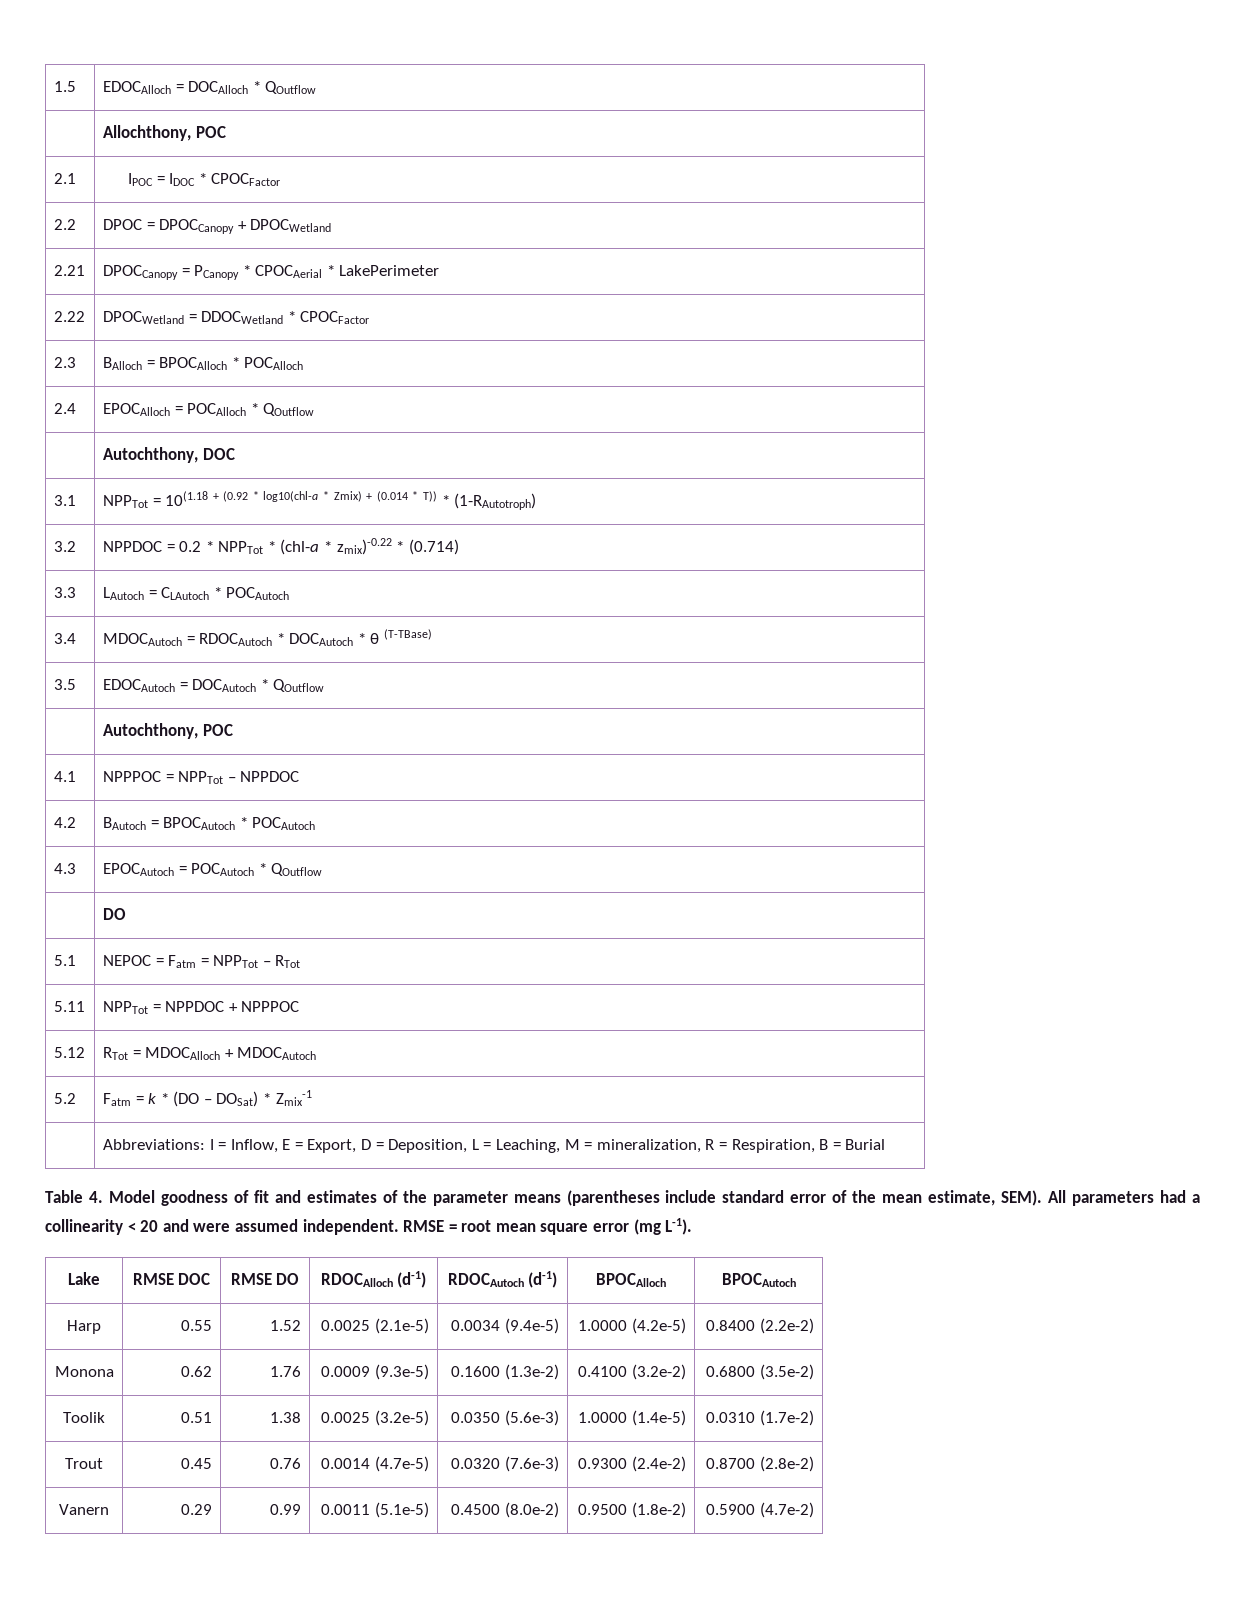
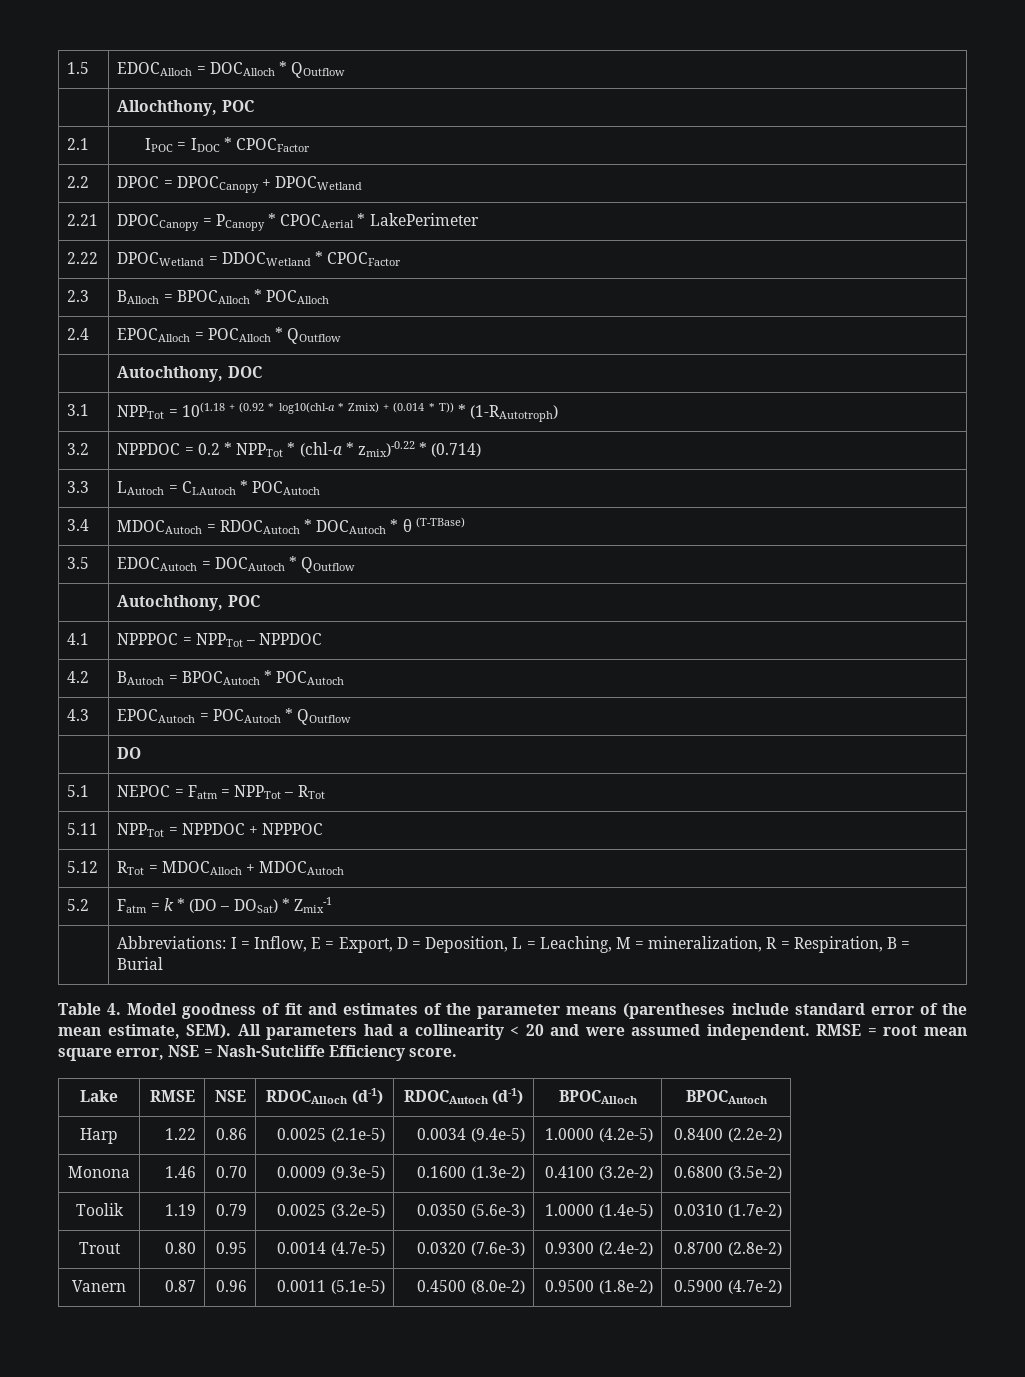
- RMSE = root mean square error (mg L-1).
+ RMSE = root mean square error, NSE = Nash-Sutcliffe Efficiency score.
- Lake | RMSE DOC | RMSE DO | RDOCAlloch (d-1) | RDOCAutoch (d-1) | BPOCAlloch | BPOCAutoch
+ Lake | RMSE | NSE | RDOCAlloch (d-1) | RDOCAutoch (d-1) | BPOCAlloch | BPOCAutoch
- Harp | 0.55 | 1.52 | 0.0025 (2.1e-5) | 0.0034 (9.4e-5) | 1.0000 (4.2e-5) | 0.8400 (2.2e-2)
+ Harp | 1.22 | 0.86 | 0.0025 (2.1e-5) | 0.0034 (9.4e-5) | 1.0000 (4.2e-5) | 0.8400 (2.2e-2)
- Monona | 0.62 | 1.76 | 0.0009 (9.3e-5) | 0.1600 (1.3e-2) | 0.4100 (3.2e-2) | 0.6800 (3.5e-2)
+ Monona | 1.46 | 0.70 | 0.0009 (9.3e-5) | 0.1600 (1.3e-2) | 0.4100 (3.2e-2) | 0.6800 (3.5e-2)
- Toolik | 0.51 | 1.38 | 0.0025 (3.2e-5) | 0.0350 (5.6e-3) | 1.0000 (1.4e-5) | 0.0310 (1.7e-2)
+ Toolik | 1.19 | 0.79 | 0.0025 (3.2e-5) | 0.0350 (5.6e-3) | 1.0000 (1.4e-5) | 0.0310 (1.7e-2)
- Trout | 0.45 | 0.76 | 0.0014 (4.7e-5) | 0.0320 (7.6e-3) | 0.9300 (2.4e-2) | 0.8700 (2.8e-2)
+ Trout | 0.80 | 0.95 | 0.0014 (4.7e-5) | 0.0320 (7.6e-3) | 0.9300 (2.4e-2) | 0.8700 (2.8e-2)
- Vanern | 0.29 | 0.99 | 0.0011 (5.1e-5) | 0.4500 (8.0e-2) | 0.9500 (1.8e-2) | 0.5900 (4.7e-2)
+ Vanern | 0.87 | 0.96 | 0.0011 (5.1e-5) | 0.4500 (8.0e-2) | 0.9500 (1.8e-2) | 0.5900 (4.7e-2)

